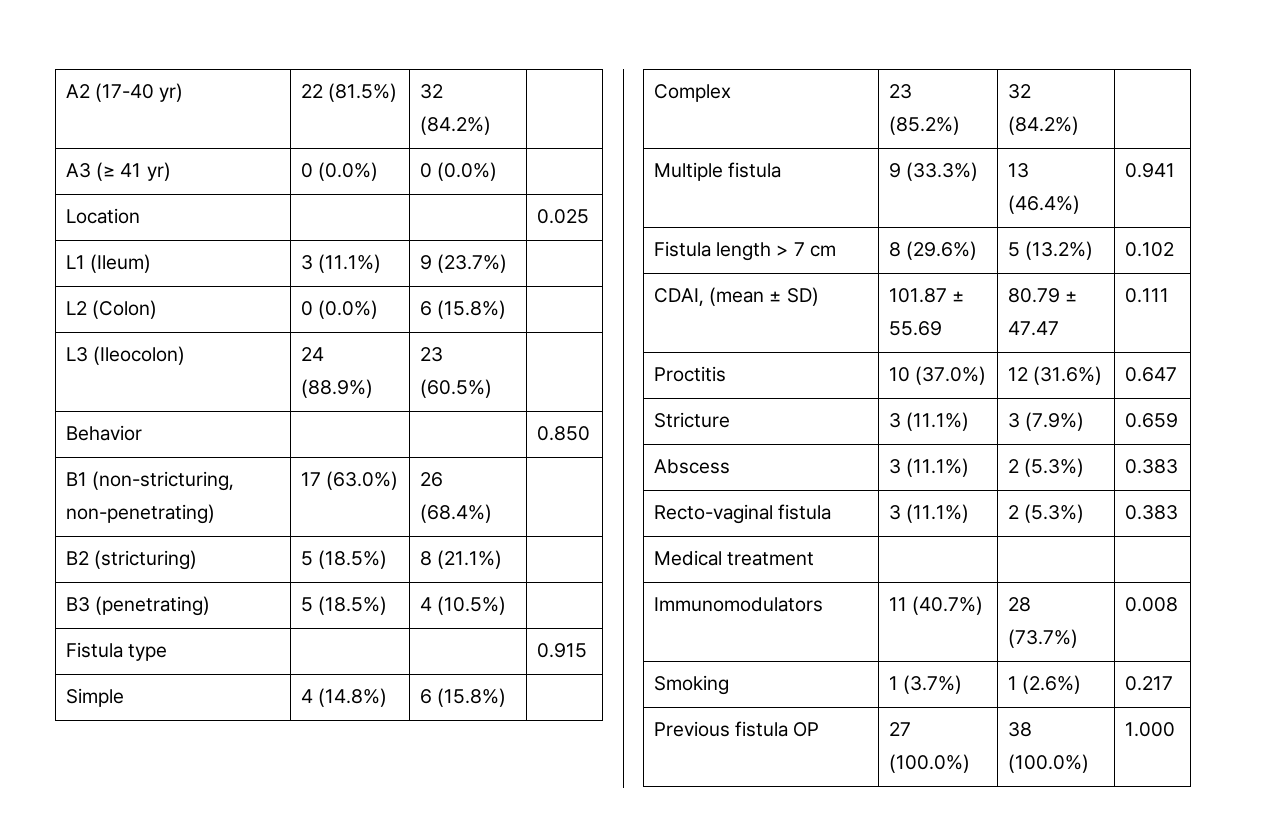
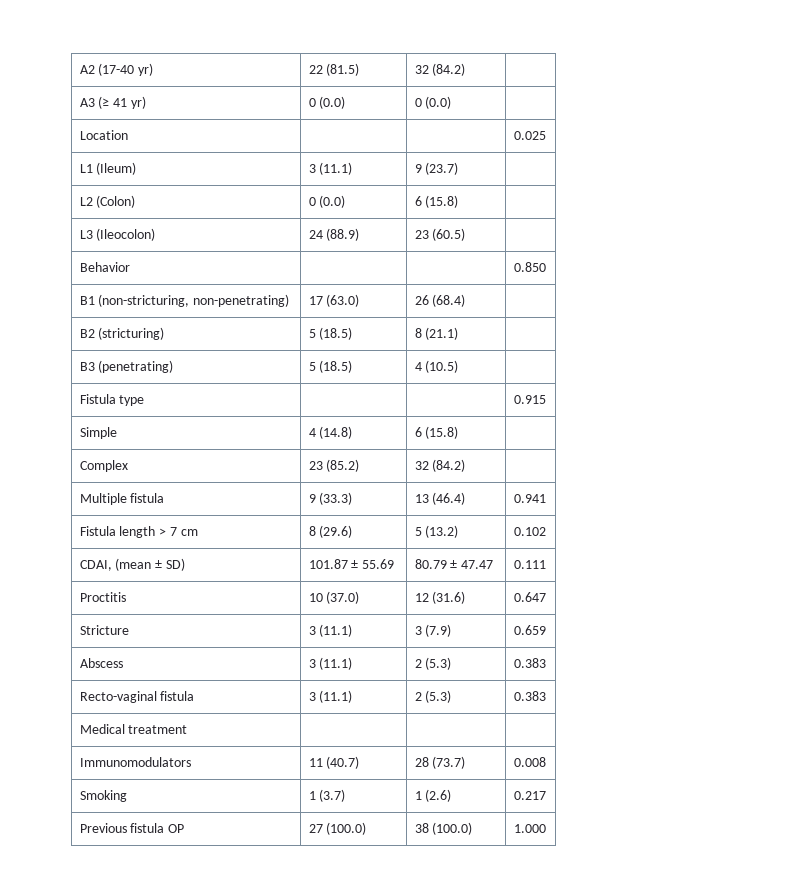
- A2 (17-40 yr) | 22 (81.5%) | 32 (84.2%) |
+ A2 (17-40 yr) | 22 (81.5) | 32 (84.2) |
- A3 (≥ 41 yr) | 0 (0.0%) | 0 (0.0%) |
+ A3 (≥ 41 yr) | 0 (0.0) | 0 (0.0) |
- L1 (Ileum) | 3 (11.1%) | 9 (23.7%) |
+ L1 (Ileum) | 3 (11.1) | 9 (23.7) |
- L2 (Colon) | 0 (0.0%) | 6 (15.8%) |
+ L2 (Colon) | 0 (0.0) | 6 (15.8) |
- L3 (Ileocolon) | 24 (88.9%) | 23 (60.5%) |
+ L3 (Ileocolon) | 24 (88.9) | 23 (60.5) |
- B1 (non-stricturing, non-penetrating) | 17 (63.0%) | 26 (68.4%) |
+ B1 (non-stricturing, non-penetrating) | 17 (63.0) | 26 (68.4) |
- B2 (stricturing) | 5 (18.5%) | 8 (21.1%) |
+ B2 (stricturing) | 5 (18.5) | 8 (21.1) |
- B3 (penetrating) | 5 (18.5%) | 4 (10.5%) |
+ B3 (penetrating) | 5 (18.5) | 4 (10.5) |
- Simple | 4 (14.8%) | 6 (15.8%) |
+ Simple | 4 (14.8) | 6 (15.8) |
- Complex | 23 (85.2%) | 32 (84.2%) |
+ Complex | 23 (85.2) | 32 (84.2) |
- Multiple fistula | 9 (33.3%) | 13 (46.4%) | 0.941
+ Multiple fistula | 9 (33.3) | 13 (46.4) | 0.941
- Fistula length > 7 cm | 8 (29.6%) | 5 (13.2%) | 0.102
+ Fistula length > 7 cm | 8 (29.6) | 5 (13.2) | 0.102
- Proctitis | 10 (37.0%) | 12 (31.6%) | 0.647
+ Proctitis | 10 (37.0) | 12 (31.6) | 0.647
- Stricture | 3 (11.1%) | 3 (7.9%) | 0.659
+ Stricture | 3 (11.1) | 3 (7.9) | 0.659
- Abscess | 3 (11.1%) | 2 (5.3%) | 0.383
+ Abscess | 3 (11.1) | 2 (5.3) | 0.383
- Recto-vaginal fistula | 3 (11.1%) | 2 (5.3%) | 0.383
+ Recto-vaginal fistula | 3 (11.1) | 2 (5.3) | 0.383
- Immunomodulators | 11 (40.7%) | 28 (73.7%) | 0.008
+ Immunomodulators | 11 (40.7) | 28 (73.7) | 0.008
- Smoking | 1 (3.7%) | 1 (2.6%) | 0.217
+ Smoking | 1 (3.7) | 1 (2.6) | 0.217
- Previous fistula OP | 27 (100.0%) | 38 (100.0%) | 1.000
+ Previous fistula OP | 27 (100.0) | 38 (100.0) | 1.000

